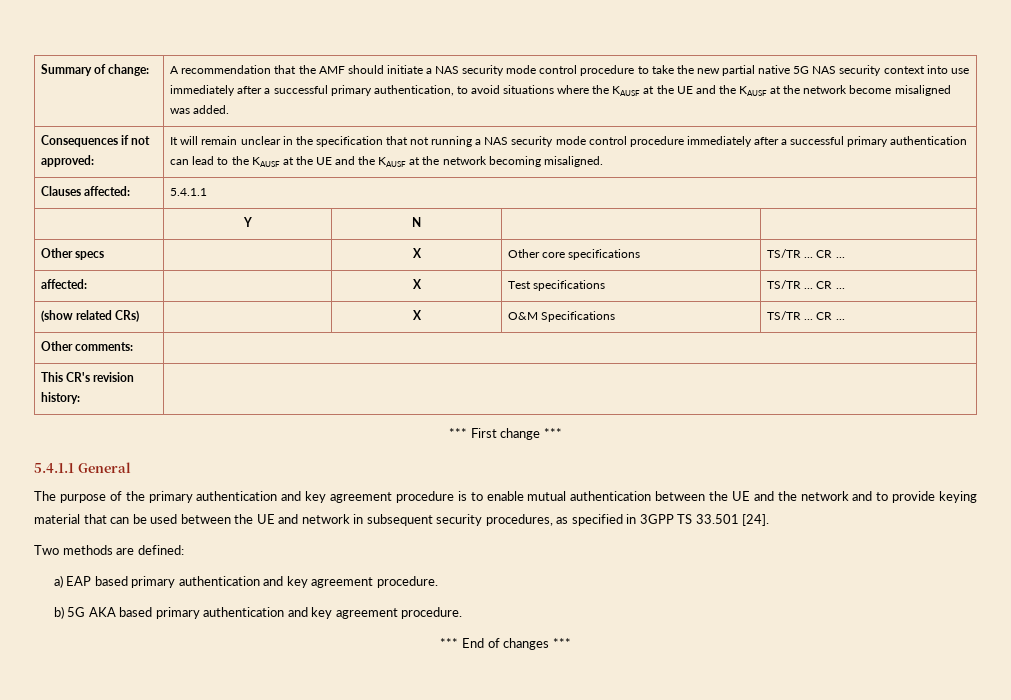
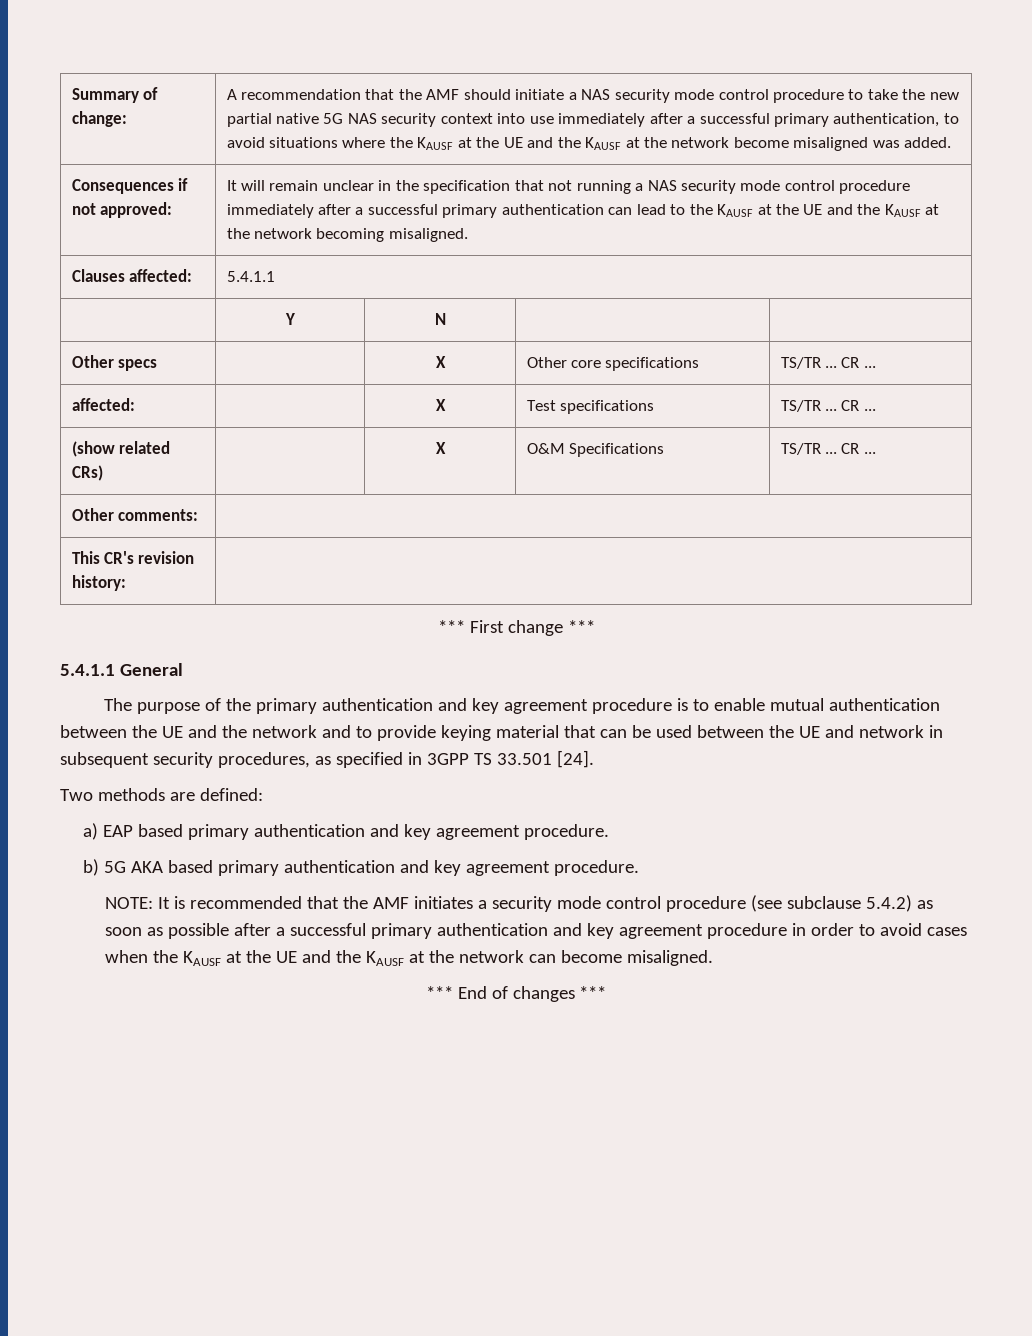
+ NOTE: It is recommended that the AMF initiates a security mode control procedure (see subclause 5.4.2) as soon as possible after a successful primary authentication and key agreement procedure in order to avoid cases when the KAUSF at the UE and the KAUSF at the network can become misaligned.

